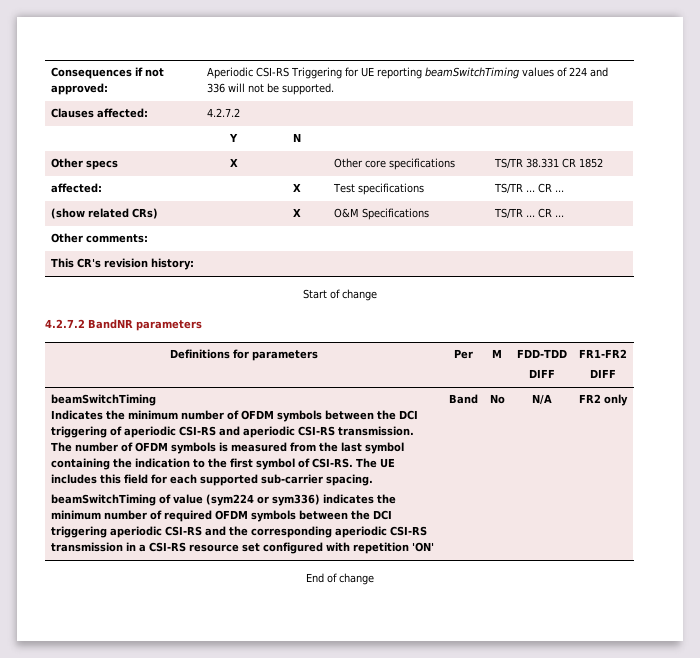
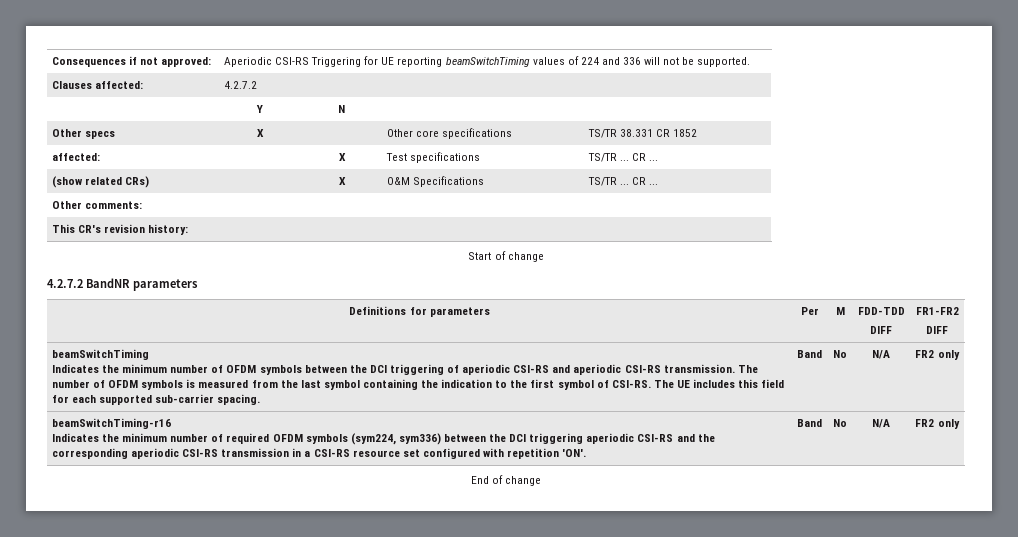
- The UE includes this field for each supported sub-carrier spacing.
- beamSwitchTiming of value (sym224 or sym336) indicates the minimum number of required OFDM symbols between the DCI triggering aperiodic CSI-RS and the corresponding aperiodic CSI-RS transmission in a CSI-RS resource set configured with repetition 'ON' | Band | No | N/A | FR2 only
+ The UE includes this field for each supported sub-carrier spacing. | Band | No | N/A | FR2 only
+ beamSwitchTiming-r16
+ Indicates the minimum number of required OFDM symbols (sym224, sym336) between the DCI triggering aperiodic CSI-RS and the corresponding aperiodic CSI-RS transmission in a CSI-RS resource set configured with repetition 'ON'. | Band | No | N/A | FR2 only

